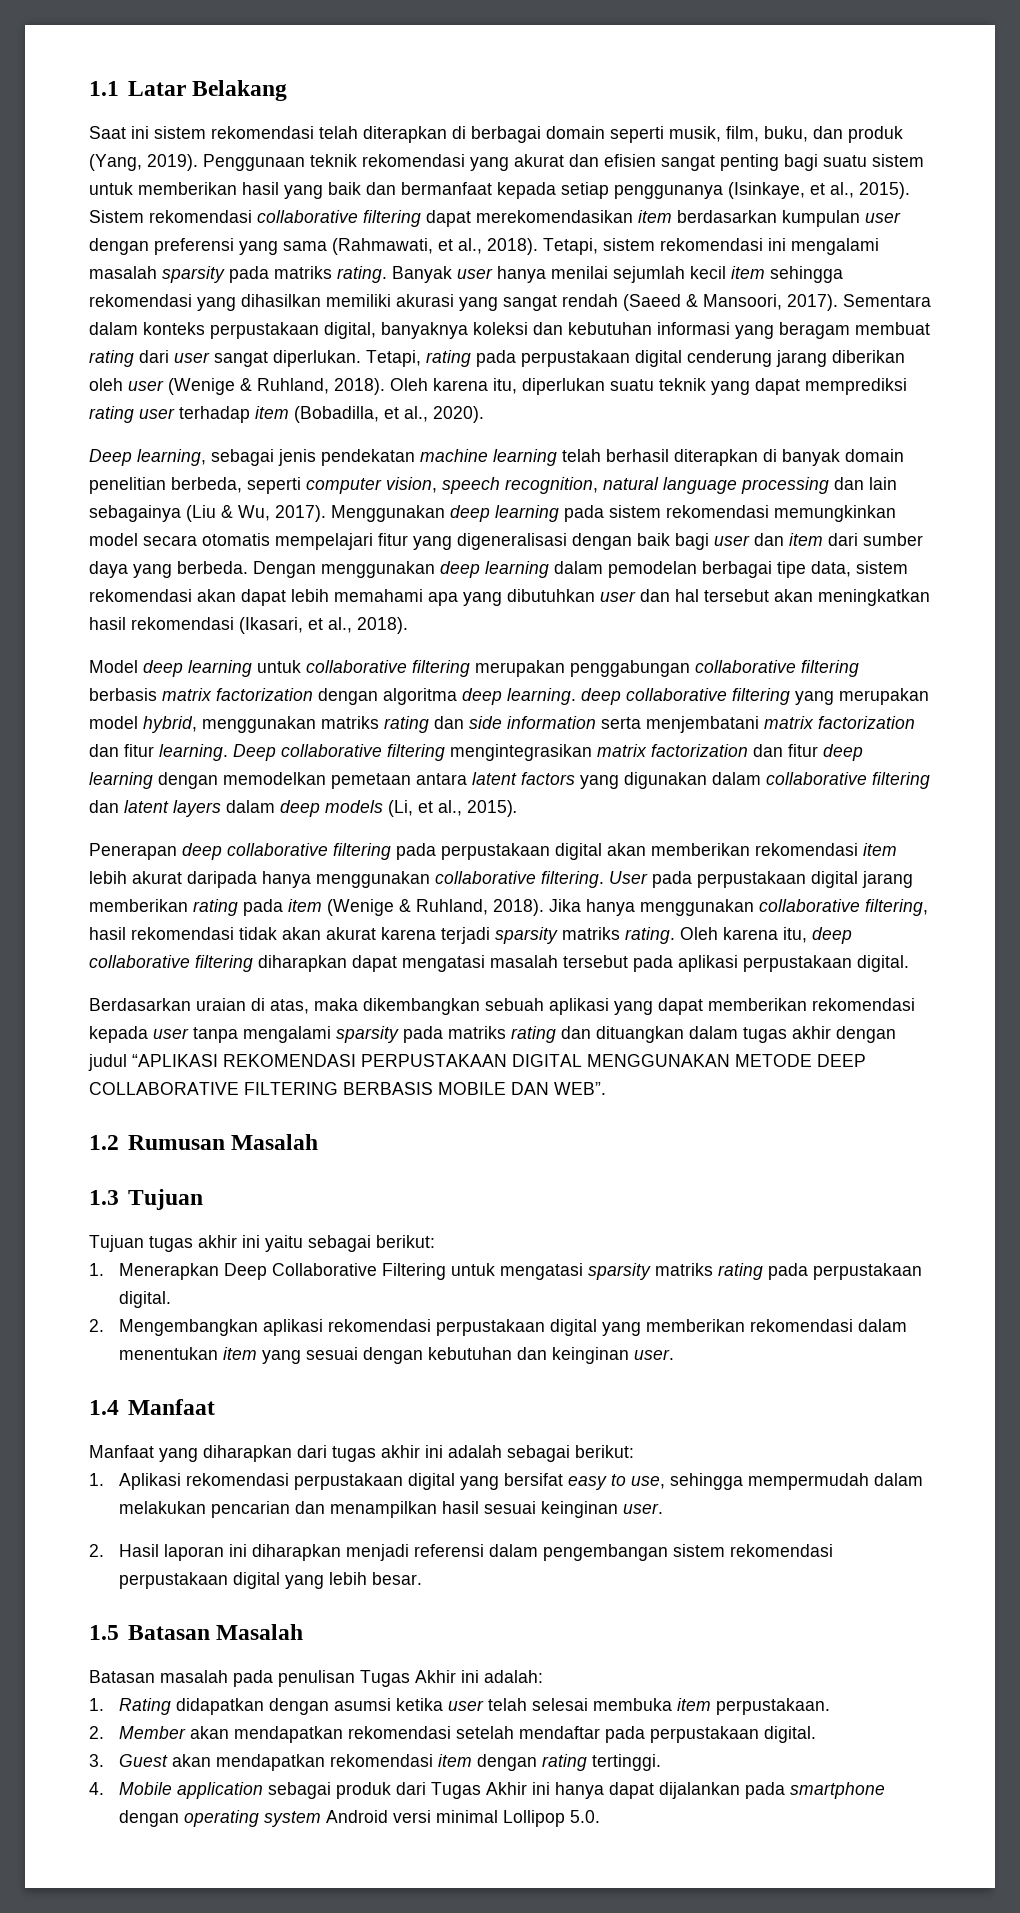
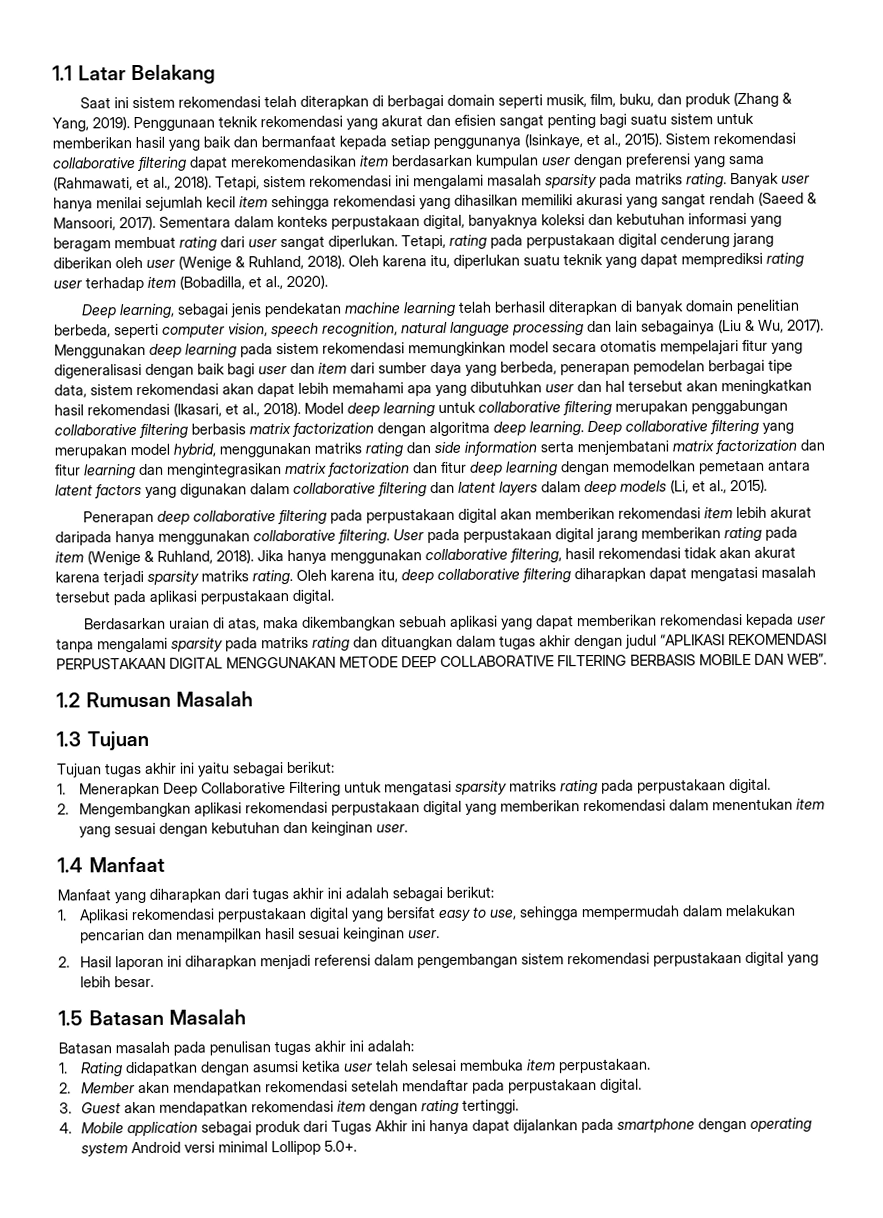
- Saat ini sistem rekomendasi telah diterapkan di berbagai domain seperti musik, film, buku, dan produk (Yang, 2019).
+ Saat ini sistem rekomendasi telah diterapkan di berbagai domain seperti musik, film, buku, dan produk (Zhang & Yang, 2019).
- Menggunakan deep learning pada sistem rekomendasi memungkinkan model secara otomatis mempelajari fitur yang digeneralisasi dengan baik bagi user dan item dari sumber daya yang berbeda. Dengan menggunakan deep learning dalam pemodelan berbagai tipe data, sistem rekomendasi akan dapat lebih memahami apa yang dibutuhkan user dan hal tersebut akan meningkatkan hasil rekomendasi (Ikasari, et al., 2018).
- Model deep learning untuk collaborative filtering merupakan penggabungan collaborative filtering berbasis matrix factorization dengan algoritma deep learning. deep collaborative filtering yang merupakan model hybrid, menggunakan matriks rating dan side information serta menjembatani matrix factorization dan fitur learning. Deep collaborative filtering mengintegrasikan matrix factorization dan fitur deep learning dengan memodelkan pemetaan antara latent factors yang digunakan dalam collaborative filtering dan latent layers dalam deep models (Li, et al., 2015).
+ Menggunakan deep learning pada sistem rekomendasi memungkinkan model secara otomatis mempelajari fitur yang digeneralisasi dengan baik bagi user dan item dari sumber daya yang berbeda, penerapan pemodelan berbagai tipe data, sistem rekomendasi akan dapat lebih memahami apa yang dibutuhkan user dan hal tersebut akan meningkatkan hasil rekomendasi (Ikasari, et al., 2018). Model deep learning untuk collaborative filtering merupakan penggabungan collaborative filtering berbasis matrix factorization dengan algoritma deep learning. Deep collaborative filtering yang merupakan model hybrid, menggunakan matriks rating dan side information serta menjembatani matrix factorization dan fitur learning dan mengintegrasikan matrix factorization dan fitur deep learning dengan memodelkan pemetaan antara latent factors yang digunakan dalam collaborative filtering dan latent layers dalam deep models (Li, et al., 2015).
- Batasan masalah pada penulisan Tugas Akhir ini adalah:
+ Batasan masalah pada penulisan tugas akhir ini adalah:
- 4. Mobile application sebagai produk dari Tugas Akhir ini hanya dapat dijalankan pada smartphone dengan operating system Android versi minimal Lollipop 5.0.
+ 4. Mobile application sebagai produk dari Tugas Akhir ini hanya dapat dijalankan pada smartphone dengan operating system Android versi minimal Lollipop 5.0+.

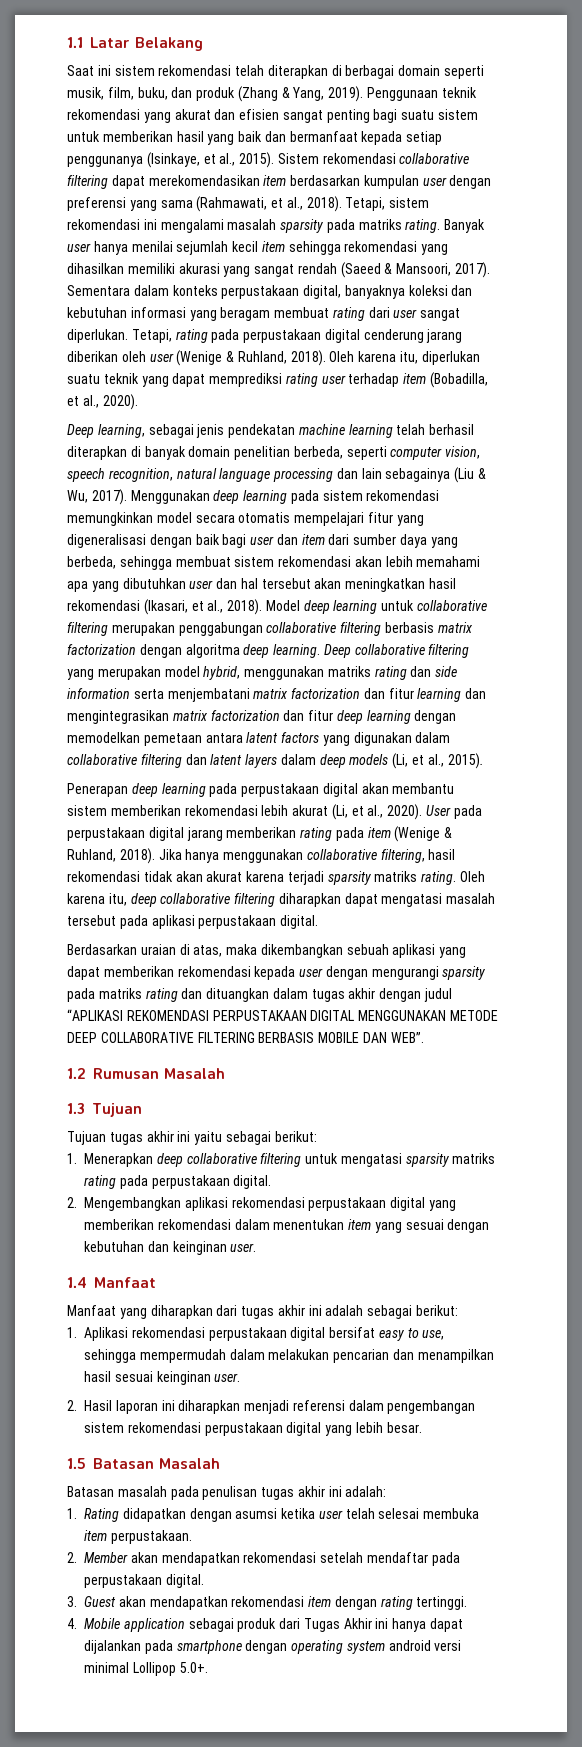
- Menggunakan deep learning pada sistem rekomendasi memungkinkan model secara otomatis mempelajari fitur yang digeneralisasi dengan baik bagi user dan item dari sumber daya yang berbeda, penerapan pemodelan berbagai tipe data, sistem rekomendasi akan dapat lebih memahami apa yang dibutuhkan user dan hal tersebut akan meningkatkan hasil rekomendasi (Ikasari, et al., 2018).
+ Menggunakan deep learning pada sistem rekomendasi memungkinkan model secara otomatis mempelajari fitur yang digeneralisasi dengan baik bagi user dan item dari sumber daya yang berbeda, sehingga membuat sistem rekomendasi akan lebih memahami apa yang dibutuhkan user dan hal tersebut akan meningkatkan hasil rekomendasi (Ikasari, et al., 2018).
- Penerapan deep collaborative filtering pada perpustakaan digital akan memberikan rekomendasi item lebih akurat daripada hanya menggunakan collaborative filtering.
+ Penerapan deep learning pada perpustakaan digital akan membantu sistem memberikan rekomendasi lebih akurat (Li, et al., 2020).
- Berdasarkan uraian di atas, maka dikembangkan sebuah aplikasi yang dapat memberikan rekomendasi kepada user tanpa mengalami sparsity pada matriks rating dan dituangkan dalam tugas akhir dengan judul “APLIKASI REKOMENDASI PERPUSTAKAAN DIGITAL MENGGUNAKAN METODE DEEP COLLABORATIVE FILTERING BERBASIS MOBILE DAN WEB”.
+ Berdasarkan uraian di atas, maka dikembangkan sebuah aplikasi yang dapat memberikan rekomendasi kepada user dengan mengurangi sparsity pada matriks rating dan dituangkan dalam tugas akhir dengan judul “APLIKASI REKOMENDASI PERPUSTAKAAN DIGITAL MENGGUNAKAN METODE DEEP COLLABORATIVE FILTERING BERBASIS MOBILE DAN WEB”.
- 1. Menerapkan Deep Collaborative Filtering untuk mengatasi sparsity matriks rating pada perpustakaan digital.
+ 1. Menerapkan deep collaborative filtering untuk mengatasi sparsity matriks rating pada perpustakaan digital.
- 1. Aplikasi rekomendasi perpustakaan digital yang bersifat easy to use, sehingga mempermudah dalam melakukan pencarian dan menampilkan hasil sesuai keinginan user.
+ 1. Aplikasi rekomendasi perpustakaan digital bersifat easy to use, sehingga mempermudah dalam melakukan pencarian dan menampilkan hasil sesuai keinginan user.
- 4. Mobile application sebagai produk dari Tugas Akhir ini hanya dapat dijalankan pada smartphone dengan operating system Android versi minimal Lollipop 5.0+.
+ 4. Mobile application sebagai produk dari Tugas Akhir ini hanya dapat dijalankan pada smartphone dengan operating system android versi minimal Lollipop 5.0+.

